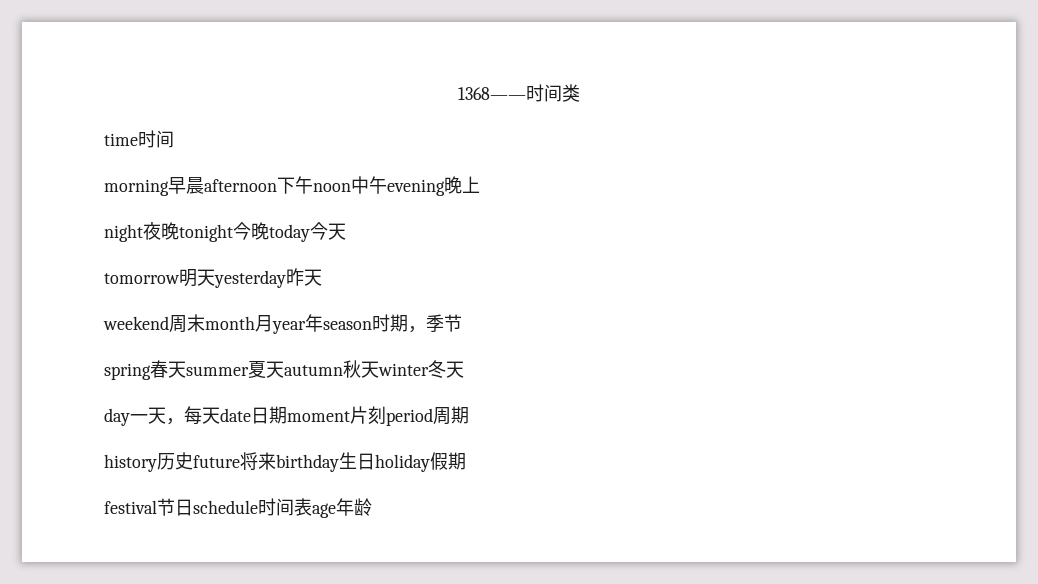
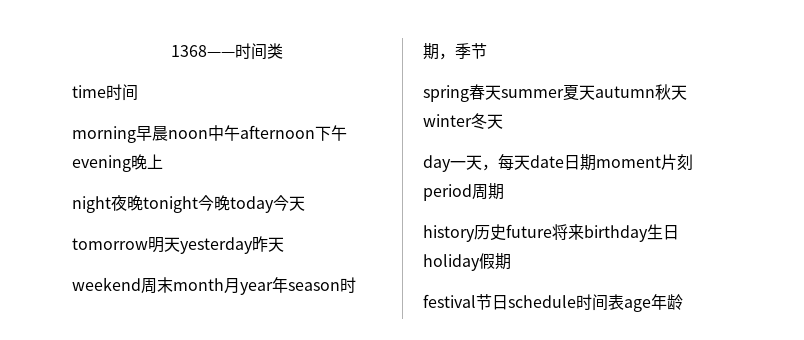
- morning早晨afternoon下午noon中午evening晚上
+ morning早晨noon中午afternoon下午evening晚上

